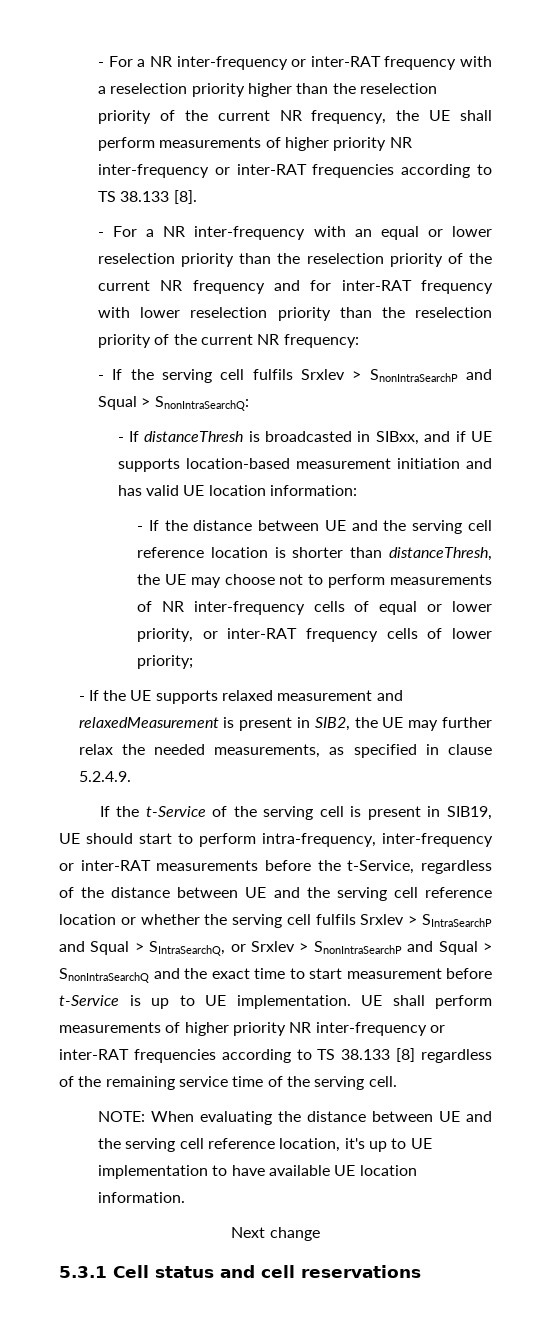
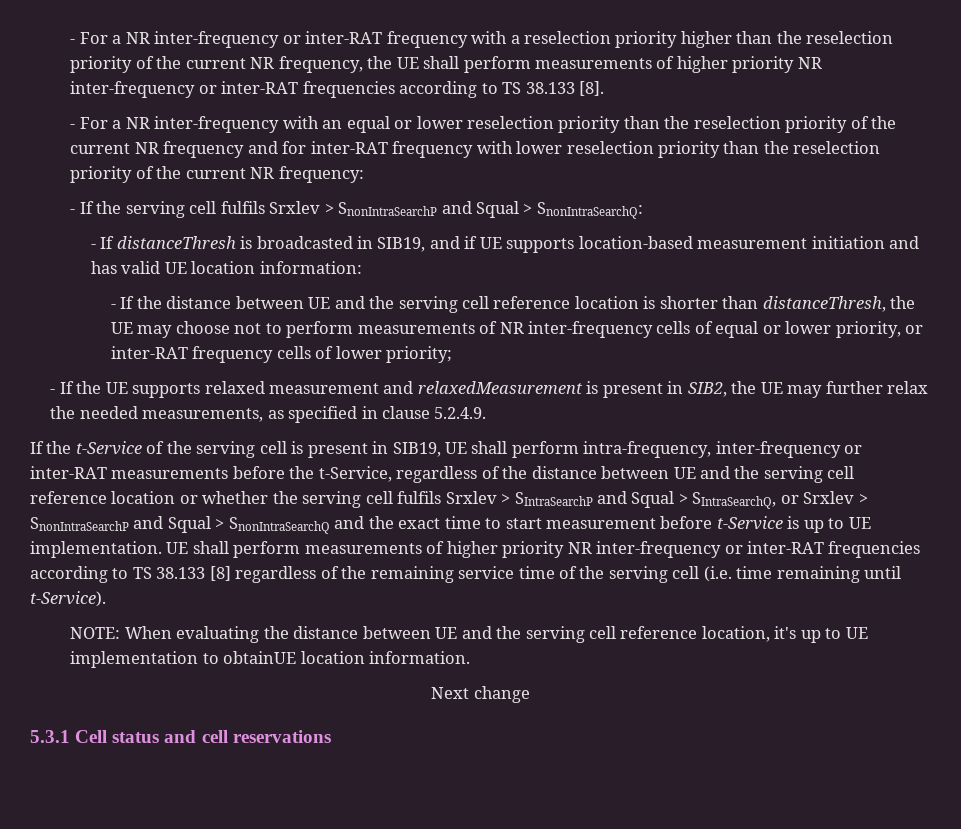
- - If distanceThresh is broadcasted in SIBxx, and if UE supports location-based measurement initiation and has valid UE location information:
+ - If distanceThresh is broadcasted in SIB19, and if UE supports location-based measurement initiation and has valid UE location information:
- If the t-Service of the serving cell is present in SIB19, UE should start to perform intra-frequency, inter-frequency or inter-RAT measurements before the t-Service, regardless of the distance between UE and the serving cell reference location or whether the serving cell fulfils Srxlev > SIntraSearchP and Squal > SIntraSearchQ, or Srxlev > SnonIntraSearchP and Squal > SnonIntraSearchQ and the exact time to start measurement before t-Service is up to UE implementation.
+ If the t-Service of the serving cell is present in SIB19, UE shall perform intra-frequency, inter-frequency or inter-RAT measurements before the t-Service, regardless of the distance between UE and the serving cell reference location or whether the serving cell fulfils Srxlev > SIntraSearchP and Squal > SIntraSearchQ, or Srxlev > SnonIntraSearchP and Squal > SnonIntraSearchQ and the exact time to start measurement before t-Service is up to UE implementation.
- UE shall perform measurements of higher priority NR inter-frequency or inter-RAT frequencies according to TS 38.133 [8] regardless of the remaining service time of the serving cell.
+ UE shall perform measurements of higher priority NR inter-frequency or inter-RAT frequencies according to TS 38.133 [8] regardless of the remaining service time of the serving cell (i.e. time remaining until t-Service).
- NOTE: When evaluating the distance between UE and the serving cell reference location, it's up to UE implementation to have available UE location information.
+ NOTE: When evaluating the distance between UE and the serving cell reference location, it's up to UE implementation to obtainUE location information.

